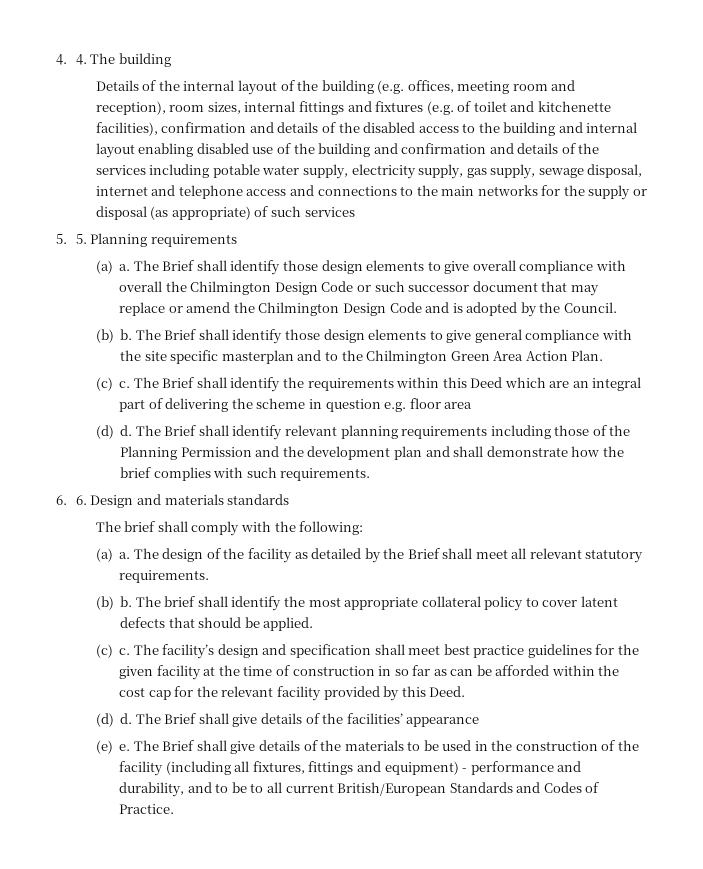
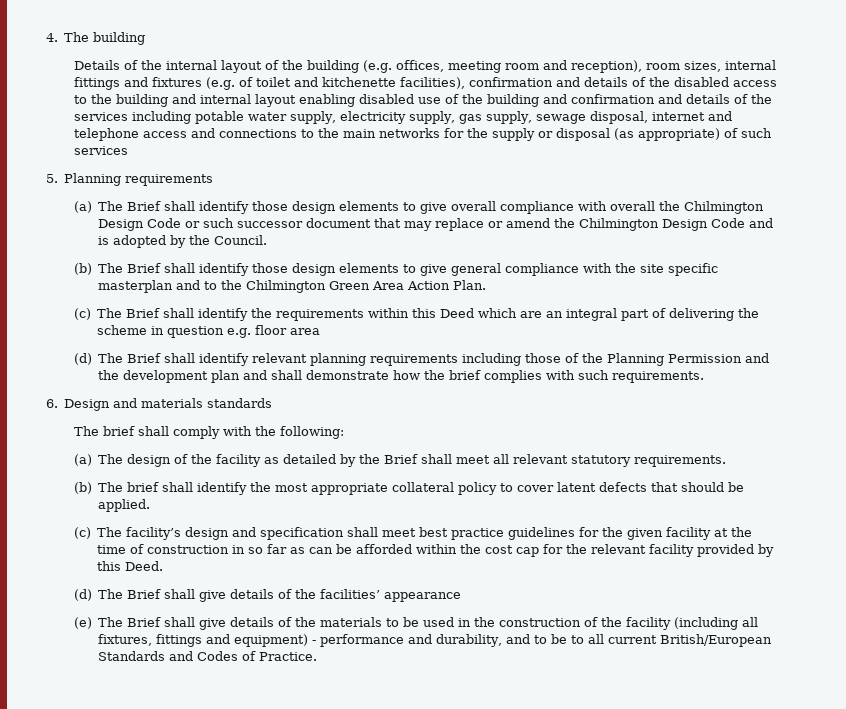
- 4. 4. The building
+ 4. The building
- 5. 5. Planning requirements
+ 5. Planning requirements
- (a) a. The Brief shall identify those design elements to give overall compliance with overall the Chilmington Design Code or such successor document that may replace or amend the Chilmington Design Code and is adopted by the Council.
+ (a) The Brief shall identify those design elements to give overall compliance with overall the Chilmington Design Code or such successor document that may replace or amend the Chilmington Design Code and is adopted by the Council.
- (b) b. The Brief shall identify those design elements to give general compliance with the site specific masterplan and to the Chilmington Green Area Action Plan.
+ (b) The Brief shall identify those design elements to give general compliance with the site specific masterplan and to the Chilmington Green Area Action Plan.
- (c) c. The Brief shall identify the requirements within this Deed which are an integral part of delivering the scheme in question e.g. floor area
+ (c) The Brief shall identify the requirements within this Deed which are an integral part of delivering the scheme in question e.g. floor area
- (d) d. The Brief shall identify relevant planning requirements including those of the Planning Permission and the development plan and shall demonstrate how the brief complies with such requirements.
+ (d) The Brief shall identify relevant planning requirements including those of the Planning Permission and the development plan and shall demonstrate how the brief complies with such requirements.
- 6. 6. Design and materials standards
+ 6. Design and materials standards
- (a) a. The design of the facility as detailed by the Brief shall meet all relevant statutory requirements.
+ (a) The design of the facility as detailed by the Brief shall meet all relevant statutory requirements.
- (b) b. The brief shall identify the most appropriate collateral policy to cover latent defects that should be applied.
+ (b) The brief shall identify the most appropriate collateral policy to cover latent defects that should be applied.
- (c) c. The facility’s design and specification shall meet best practice guidelines for the given facility at the time of construction in so far as can be afforded within the cost cap for the relevant facility provided by this Deed.
+ (c) The facility’s design and specification shall meet best practice guidelines for the given facility at the time of construction in so far as can be afforded within the cost cap for the relevant facility provided by this Deed.
- (d) d. The Brief shall give details of the facilities’ appearance
+ (d) The Brief shall give details of the facilities’ appearance
- (e) e. The Brief shall give details of the materials to be used in the construction of the facility (including all fixtures, fittings and equipment) - performance and durability, and to be to all current British/European Standards and Codes of Practice.
+ (e) The Brief shall give details of the materials to be used in the construction of the facility (including all fixtures, fittings and equipment) - performance and durability, and to be to all current British/European Standards and Codes of Practice.

